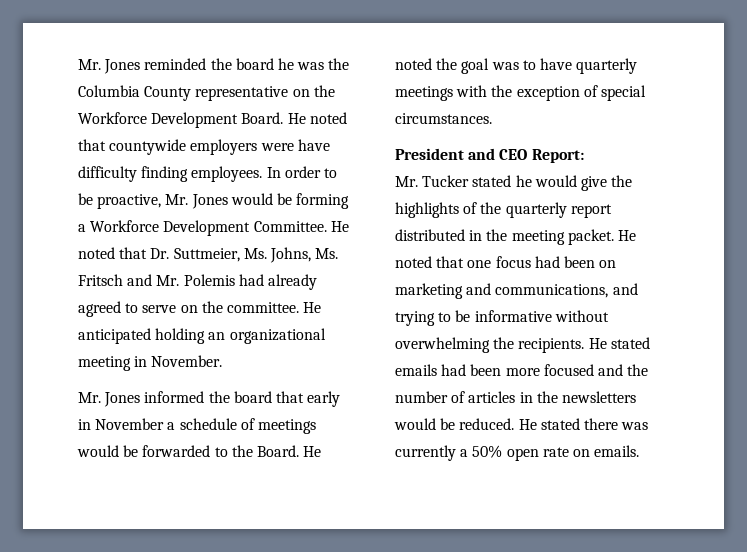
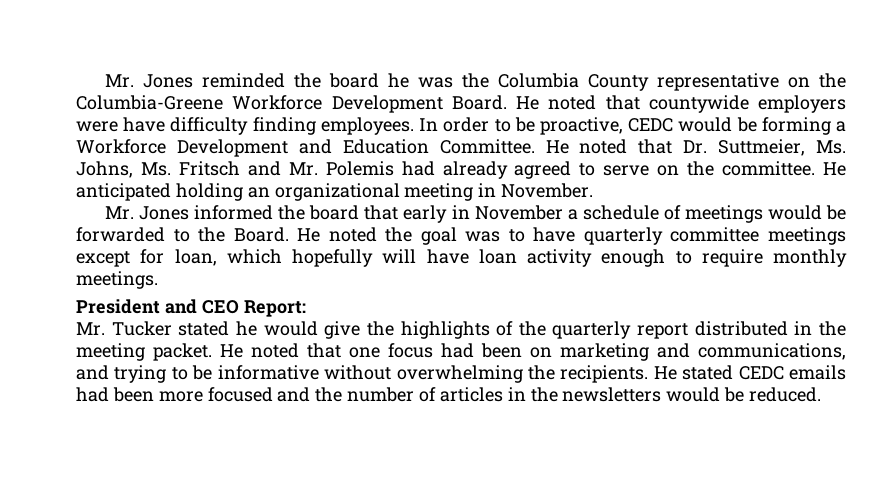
- Mr. Jones reminded the board he was the Columbia County representative on the Workforce Development Board.
+ Mr. Jones reminded the board he was the Columbia County representative on the Columbia-Greene Workforce Development Board.
- In order to be proactive, Mr. Jones would be forming a Workforce Development Committee.
+ In order to be proactive, CEDC would be forming a Workforce Development and Education Committee.
- He noted the goal was to have quarterly meetings with the exception of special circumstances.
+ He noted the goal was to have quarterly committee meetings except for loan, which hopefully will have loan activity enough to require monthly meetings.
- He stated emails had been more focused and the number of articles in the newsletters would be reduced. He stated there was currently a 50% open rate on emails.
+ He stated CEDC emails had been more focused and the number of articles in the newsletters would be reduced.

